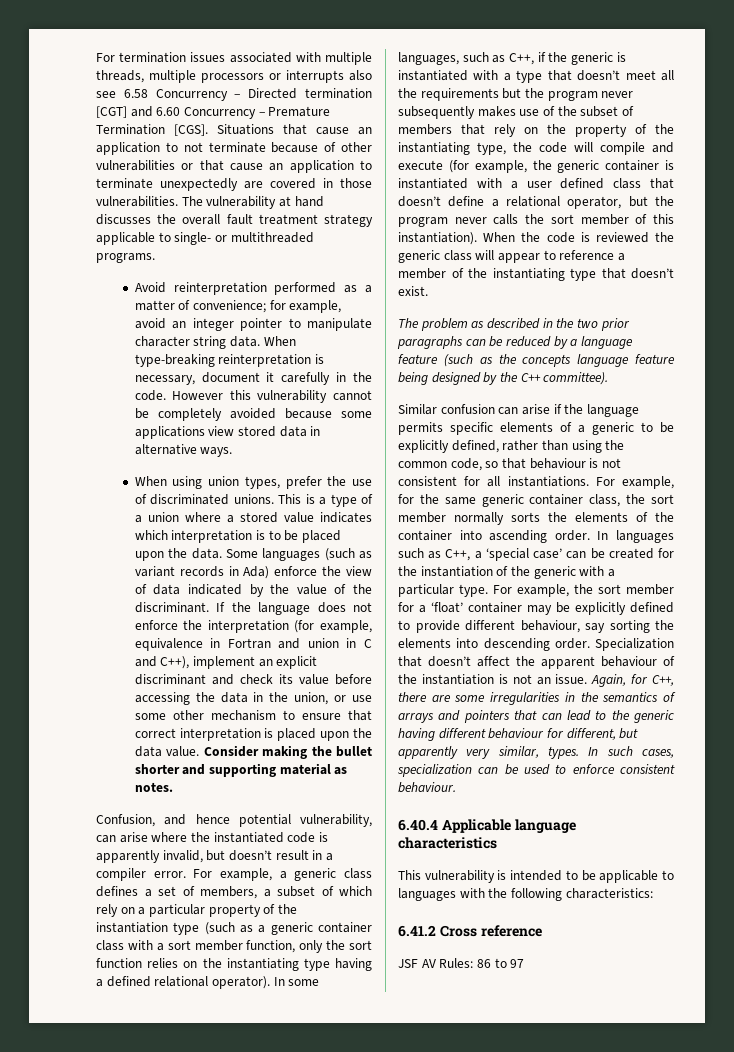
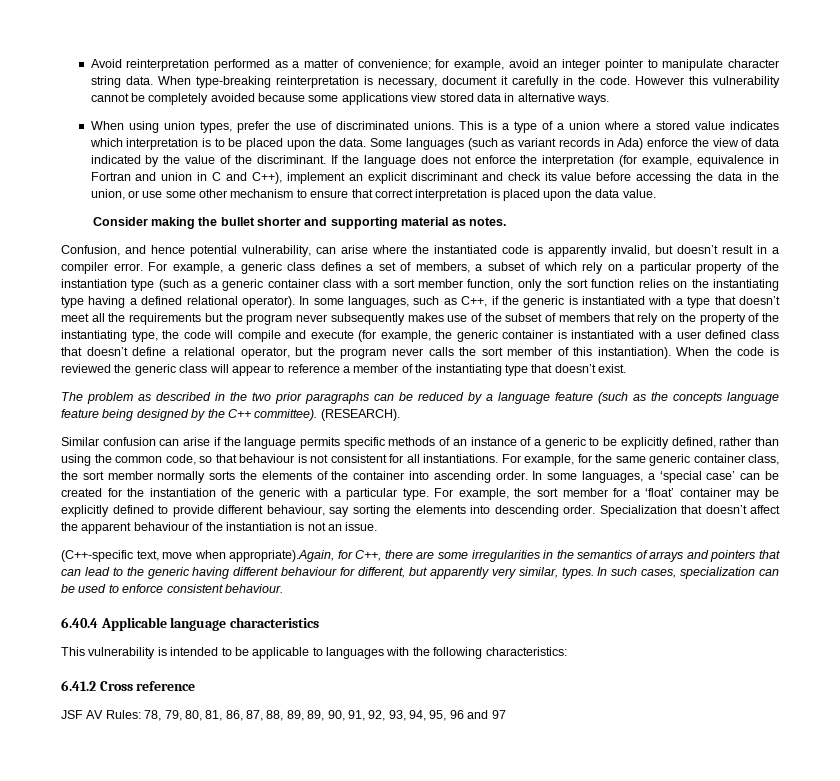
- For termination issues associated with multiple threads, multiple processors or interrupts also see 6.58 Concurrency – Directed termination [CGT] and 6.60 Concurrency – Premature Termination [CGS]. Situations that cause an application to not terminate because of other vulnerabilities or that cause an application to terminate unexpectedly are covered in those vulnerabilities. The vulnerability at hand discusses the overall fault treatment strategy applicable to single- or multithreaded programs.
- If the language does not enforce the interpretation (for example, equivalence in Fortran and union in C and C++), implement an explicit discriminant and check its value before accessing the data in the union, or use some other mechanism to ensure that correct interpretation is placed upon the data value. Consider making the bullet shorter and supporting material as notes.
+ If the language does not enforce the interpretation (for example, equivalence in Fortran and union in C and C++), implement an explicit discriminant and check its value before accessing the data in the union, or use some other mechanism to ensure that correct interpretation is placed upon the data value.
+ Consider making the bullet shorter and supporting material as notes.
+ (RESEARCH).
- Similar confusion can arise if the language permits specific elements of a generic to be explicitly defined, rather than using the common code, so that behaviour is not consistent for all instantiations.
+ Similar confusion can arise if the language permits specific methods of an instance of a generic to be explicitly defined, rather than using the common code, so that behaviour is not consistent for all instantiations.
- In languages such as C++, a ‘special case’ can be created for the instantiation of the generic with a particular type.
+ In some languages, a ‘special case’ can be created for the instantiation of the generic with a particular type.
- Specialization that doesn’t affect the apparent behaviour of the instantiation is not an issue. Again, for C++, there are some irregularities in the semantics of arrays and pointers that can lead to the generic having different behaviour for different, but apparently very similar, types.
+ Specialization that doesn’t affect the apparent behaviour of the instantiation is not an issue.
+ (C++-specific text, move when appropriate).Again, for C++, there are some irregularities in the semantics of arrays and pointers that can lead to the generic having different behaviour for different, but apparently very similar, types.
- JSF AV Rules: 86 to 97
+ JSF AV Rules: 78, 79, 80, 81, 86, 87, 88, 89, 89, 90, 91, 92, 93, 94, 95, 96 and 97

